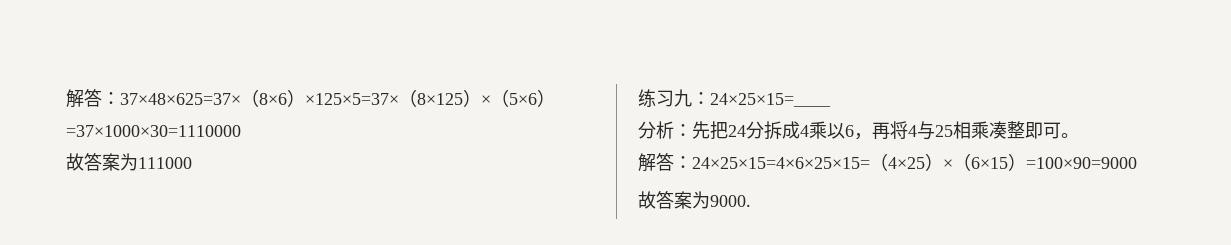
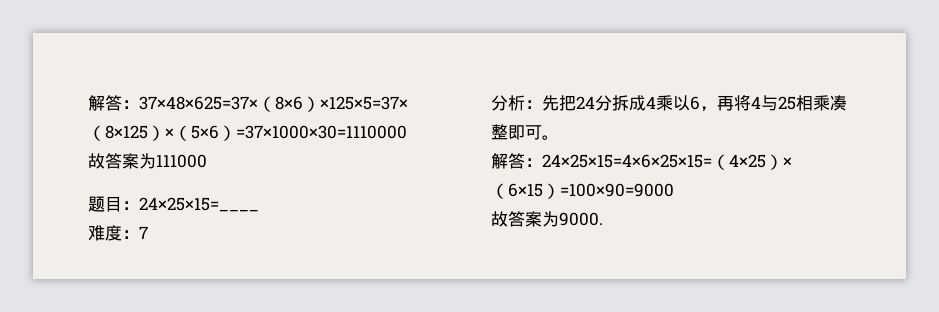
- 练习九：24×25×15=____
+ 题目：24×25×15=____
+ 难度：7

